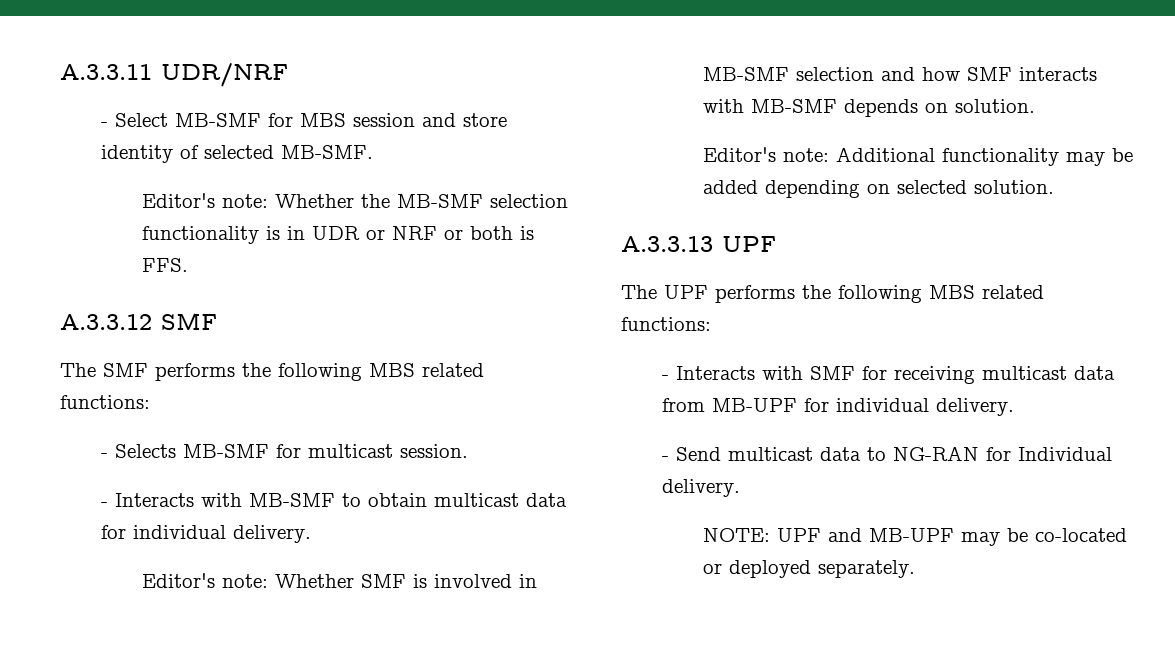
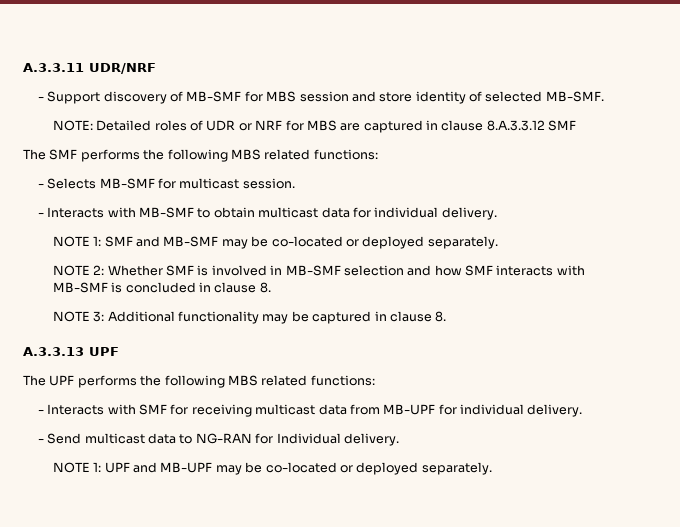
- - Select MB-SMF for MBS session and store identity of selected MB-SMF.
+ - Support discovery of MB-SMF for MBS session and store identity of selected MB-SMF.
- Editor's note: Whether the MB-SMF selection functionality is in UDR or NRF or both is FFS.
- A.3.3.12 SMF
+ NOTE: Detailed roles of UDR or NRF for MBS are captured in clause 8.A.3.3.12 SMF
- Editor's note: Whether SMF is involved in MB-SMF selection and how SMF interacts with MB-SMF depends on solution.
- Editor's note: Additional functionality may be added depending on selected solution.
+ NOTE 1: SMF and MB-SMF may be co-located or deployed separately.
+ NOTE 2: Whether SMF is involved in MB-SMF selection and how SMF interacts with MB-SMF is concluded in clause 8.
+ NOTE 3: Additional functionality may be captured in clause 8.
- NOTE: UPF and MB-UPF may be co-located or deployed separately.
+ NOTE 1: UPF and MB-UPF may be co-located or deployed separately.

